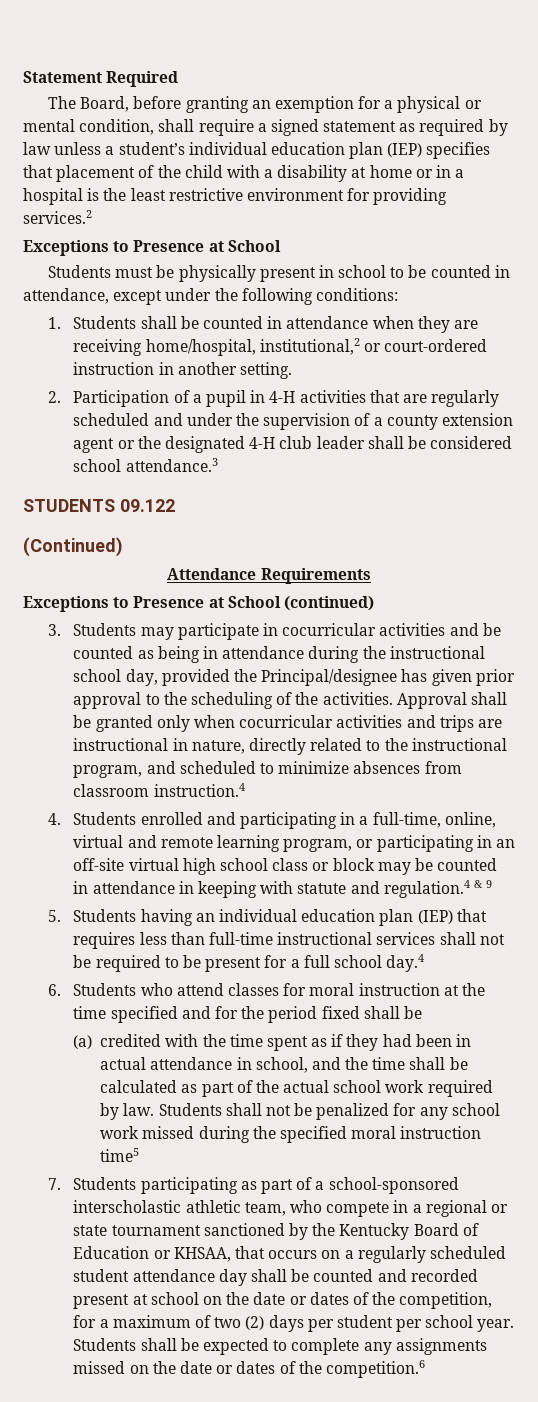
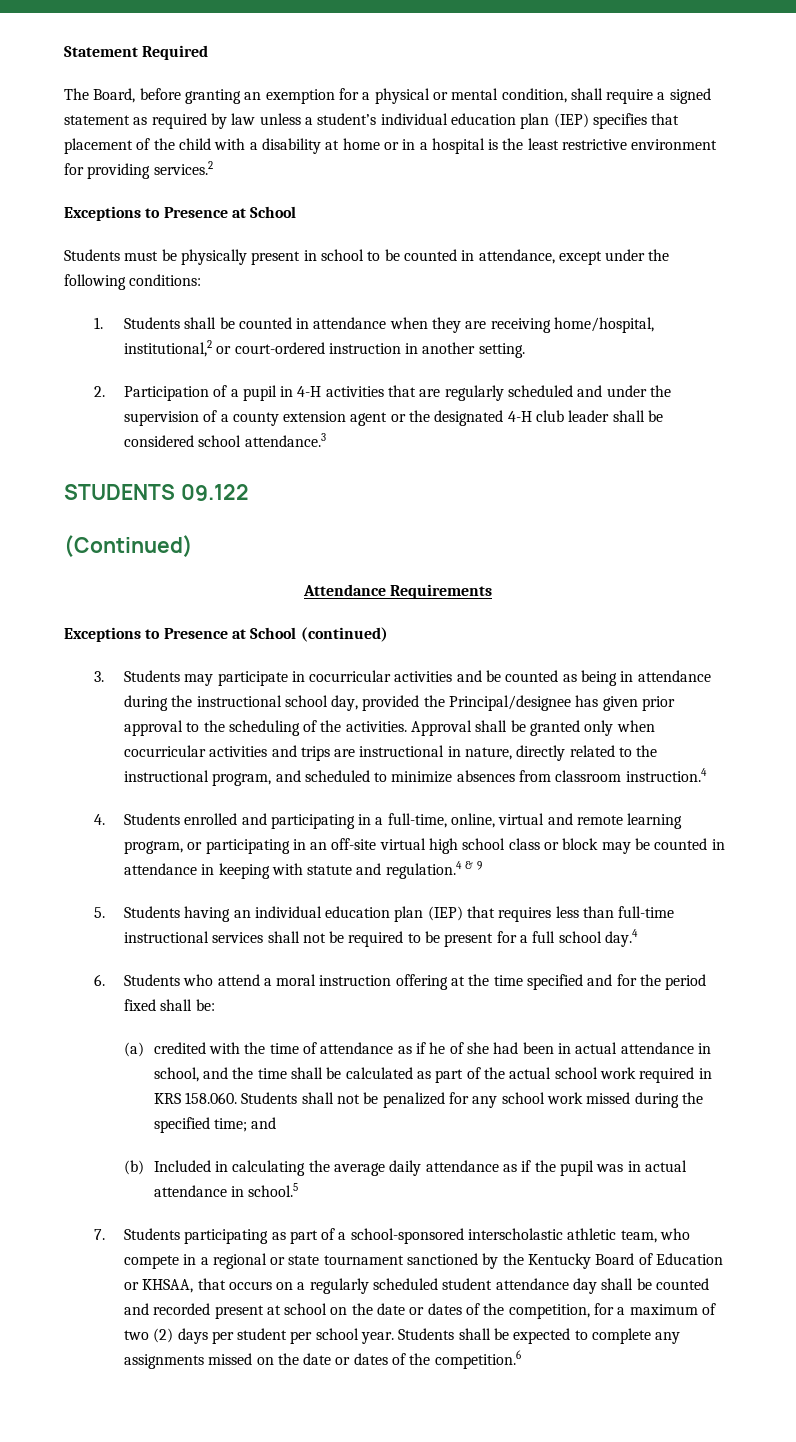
- 6. Students who attend classes for moral instruction at the time specified and for the period fixed shall be
+ 6. Students who attend a moral instruction offering at the time specified and for the period fixed shall be:
- (a) credited with the time spent as if they had been in actual attendance in school, and the time shall be calculated as part of the actual school work required by law. Students shall not be penalized for any school work missed during the specified moral instruction time5
+ (a) credited with the time of attendance as if he of she had been in actual attendance in school, and the time shall be calculated as part of the actual school work required in KRS 158.060. Students shall not be penalized for any school work missed during the specified time; and
+ (b) Included in calculating the average daily attendance as if the pupil was in actual attendance in school.5

